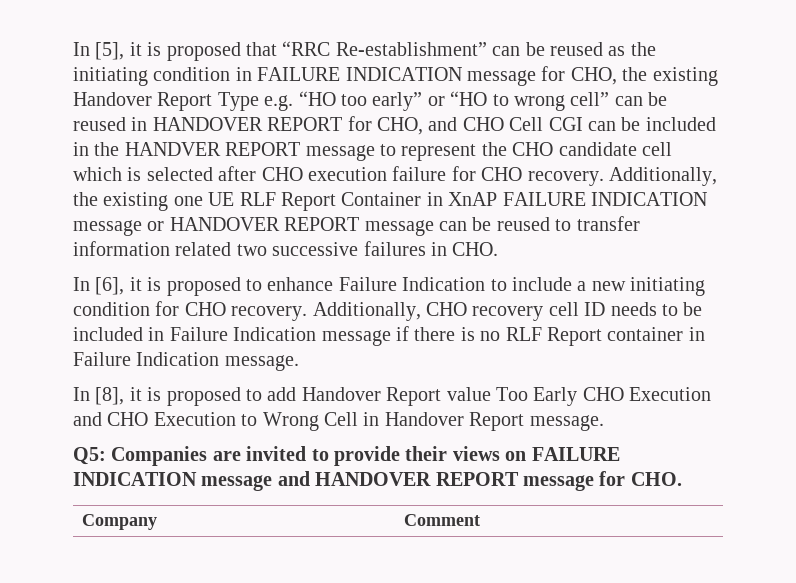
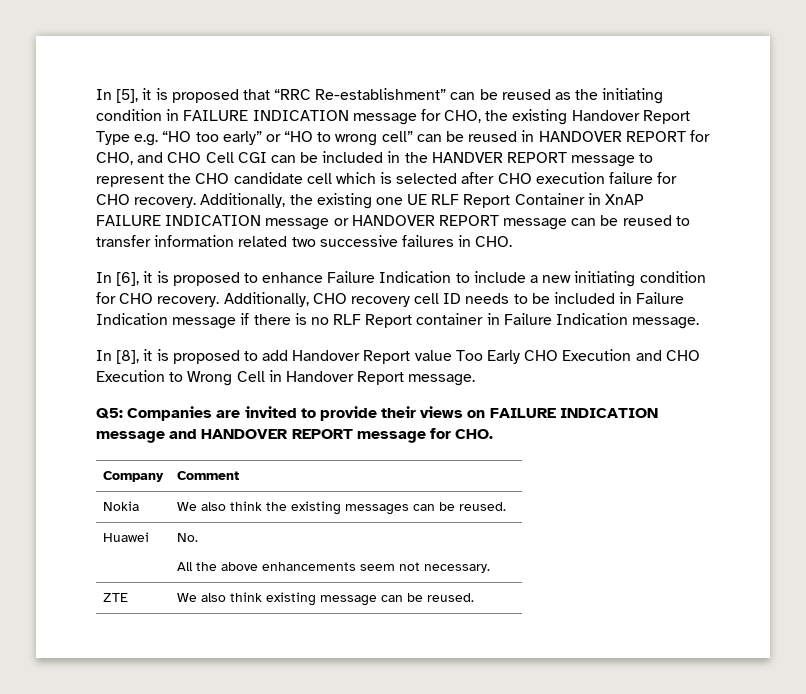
+ Nokia | We also think the existing messages can be reused.
+ Huawei | No.
+ All the above enhancements seem not necessary.
+ ZTE | We also think existing message can be reused.

